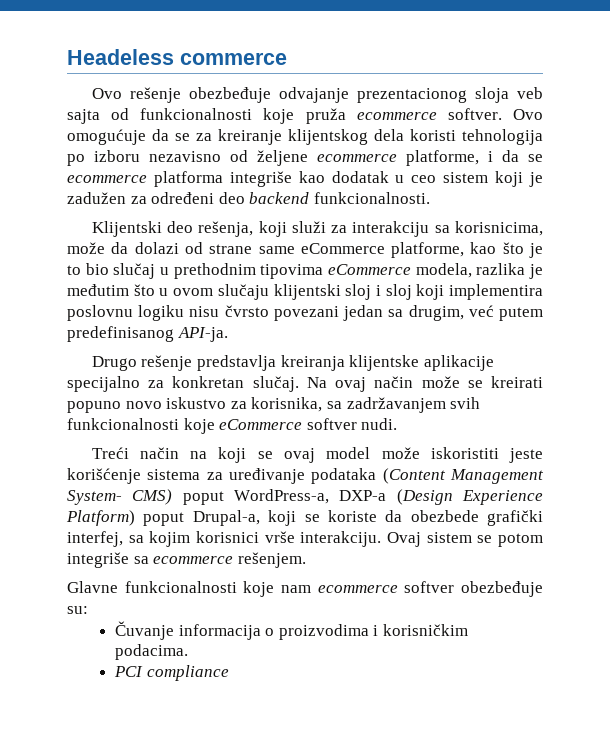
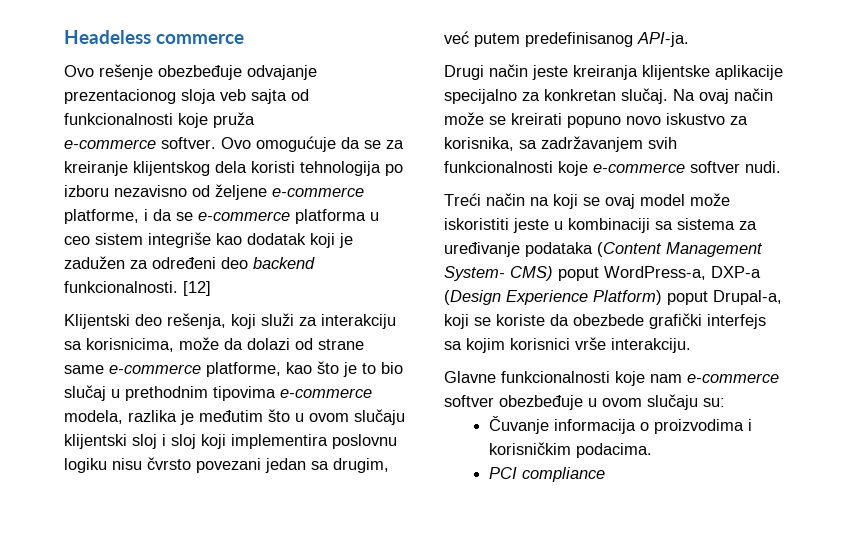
- Ovo rešenje obezbeđuje odvajanje prezentacionog sloja veb sajta od funkcionalnosti koje pruža ecommerce softver.
+ Ovo rešenje obezbeđuje odvajanje prezentacionog sloja veb sajta od funkcionalnosti koje pruža
+ e-commerce softver.
- Ovo omogućuje da se za kreiranje klijentskog dela koristi tehnologija po izboru nezavisno od željene ecommerce platforme, i da se ecommerce platforma integriše kao dodatak u ceo sistem koji je zadužen za određeni deo backend funkcionalnosti.
+ Ovo omogućuje da se za kreiranje klijentskog dela koristi tehnologija po izboru nezavisno od željene e-commerce platforme, i da se e-commerce platforma u ceo sistem integriše kao dodatak koji je zadužen za određeni deo backend funkcionalnosti. [12]
- Klijentski deo rešenja, koji služi za interakciju sa korisnicima, može da dolazi od strane same eCommerce platforme, kao što je to bio slučaj u prethodnim tipovima eCommerce modela, razlika je međutim što u ovom slučaju klijentski sloj i sloj koji implementira poslovnu logiku nisu čvrsto povezani jedan sa drugim, već putem predefinisanog API-ja.
+ Klijentski deo rešenja, koji služi za interakciju sa korisnicima, može da dolazi od strane same e-commerce platforme, kao što je to bio slučaj u prethodnim tipovima e-commerce modela, razlika je međutim što u ovom slučaju klijentski sloj i sloj koji implementira poslovnu logiku nisu čvrsto povezani jedan sa drugim, već putem predefinisanog API-ja.
- Drugo rešenje predstavlja kreiranja klijentske aplikacije specijalno za konkretan slučaj.
+ Drugi način jeste kreiranja klijentske aplikacije specijalno za konkretan slučaj.
- Na ovaj način može se kreirati popuno novo iskustvo za korisnika, sa zadržavanjem svih funkcionalnosti koje eCommerce softver nudi.
+ Na ovaj način može se kreirati popuno novo iskustvo za korisnika, sa zadržavanjem svih funkcionalnosti koje e-commerce softver nudi.
- Treći način na koji se ovaj model može iskoristiti jeste korišćenje sistema za uređivanje podataka (Content Management System- CMS) poput WordPress-a, DXP-a (Design Experience Platform) poput Drupal-a, koji se koriste da obezbede grafički interfej, sa kojim korisnici vrše interakciju. Ovaj sistem se potom integriše sa ecommerce rešenjem.
+ Treći način na koji se ovaj model može iskoristiti jeste u kombinaciji sa sistema za uređivanje podataka (Content Management System- CMS) poput WordPress-a, DXP-a (Design Experience Platform) poput Drupal-a, koji se koriste da obezbede grafički interfejs sa kojim korisnici vrše interakciju.
- Glavne funkcionalnosti koje nam ecommerce softver obezbeđuje su:
+ Glavne funkcionalnosti koje nam e-commerce softver obezbeđuje u ovom slučaju su:

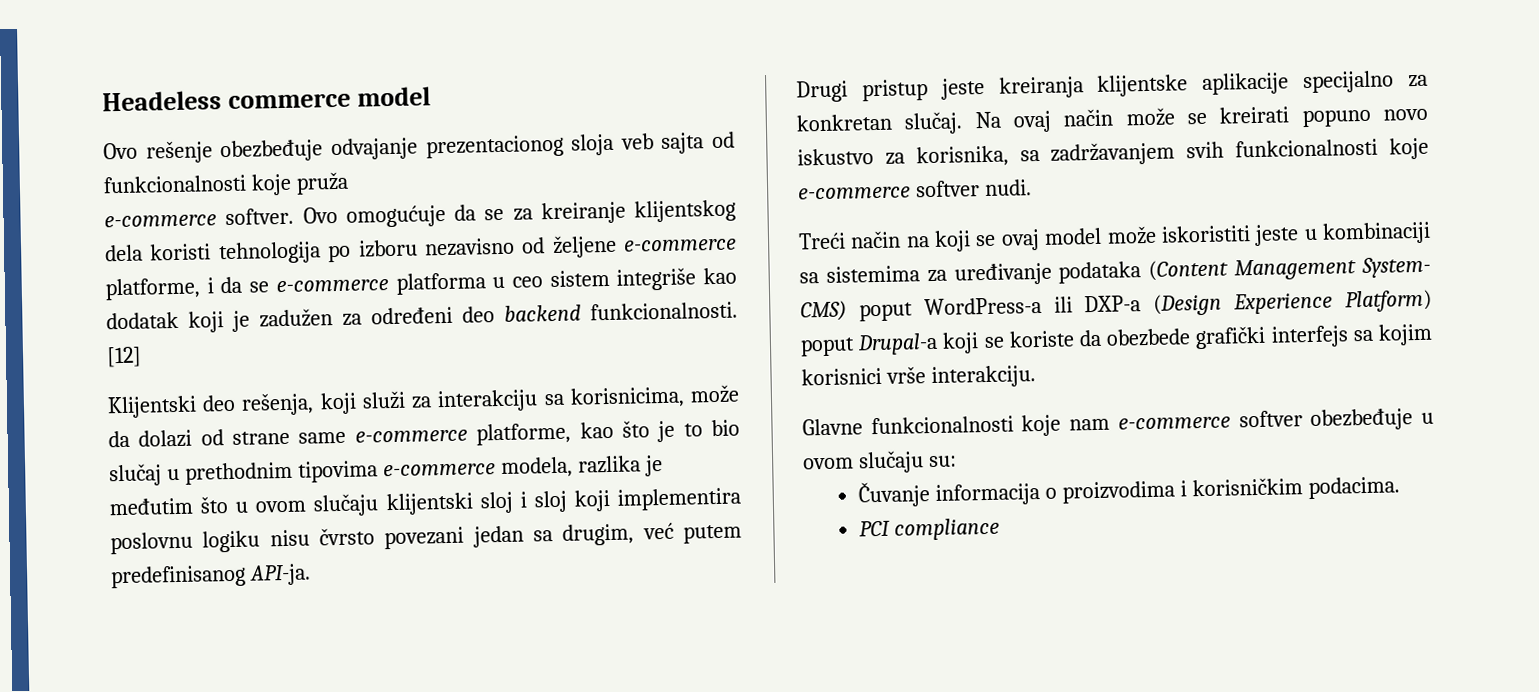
- Headeless commerce
+ Headeless commerce model
- Drugi način jeste kreiranja klijentske aplikacije specijalno za konkretan slučaj.
+ Drugi pristup jeste kreiranja klijentske aplikacije specijalno za konkretan slučaj.
- Treći način na koji se ovaj model može iskoristiti jeste u kombinaciji sa sistema za uređivanje podataka (Content Management System- CMS) poput WordPress-a, DXP-a (Design Experience Platform) poput Drupal-a, koji se koriste da obezbede grafički interfejs sa kojim korisnici vrše interakciju.
+ Treći način na koji se ovaj model može iskoristiti jeste u kombinaciji sa sistemima za uređivanje podataka (Content Management System- CMS) poput WordPress-a ili DXP-a (Design Experience Platform) poput Drupal-a koji se koriste da obezbede grafički interfejs sa kojim korisnici vrše interakciju.

